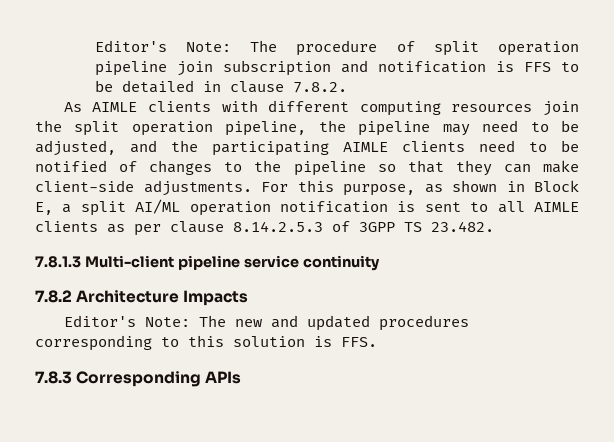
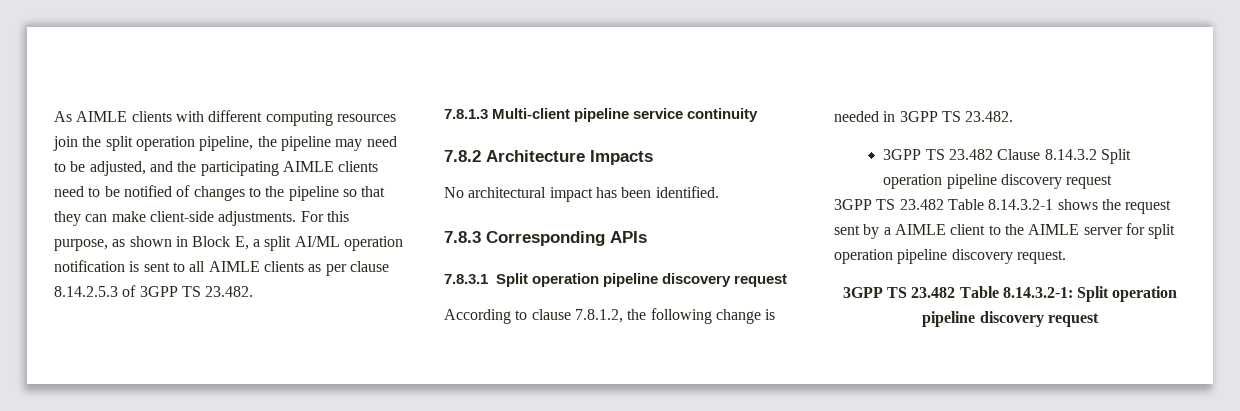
- Editor's Note: The procedure of split operation pipeline join subscription and notification is FFS to be detailed in clause 7.8.2.
- Editor's Note: The new and updated procedures corresponding to this solution is FFS.
+ No architectural impact has been identified.
  7.8.3 Corresponding APIs
+ 7.8.3.1 Split operation pipeline discovery request
+ According to clause 7.8.1.2, the following change is needed in 3GPP TS 23.482.
+ 3GPP TS 23.482 Clause 8.14.3.2 Split operation pipeline discovery request
+ 3GPP TS 23.482 Table 8.14.3.2-1 shows the request sent by a AIMLE client to the AIMLE server for split operation pipeline discovery request.
+ 3GPP TS 23.482 Table 8.14.3.2-1: Split operation pipeline discovery request

